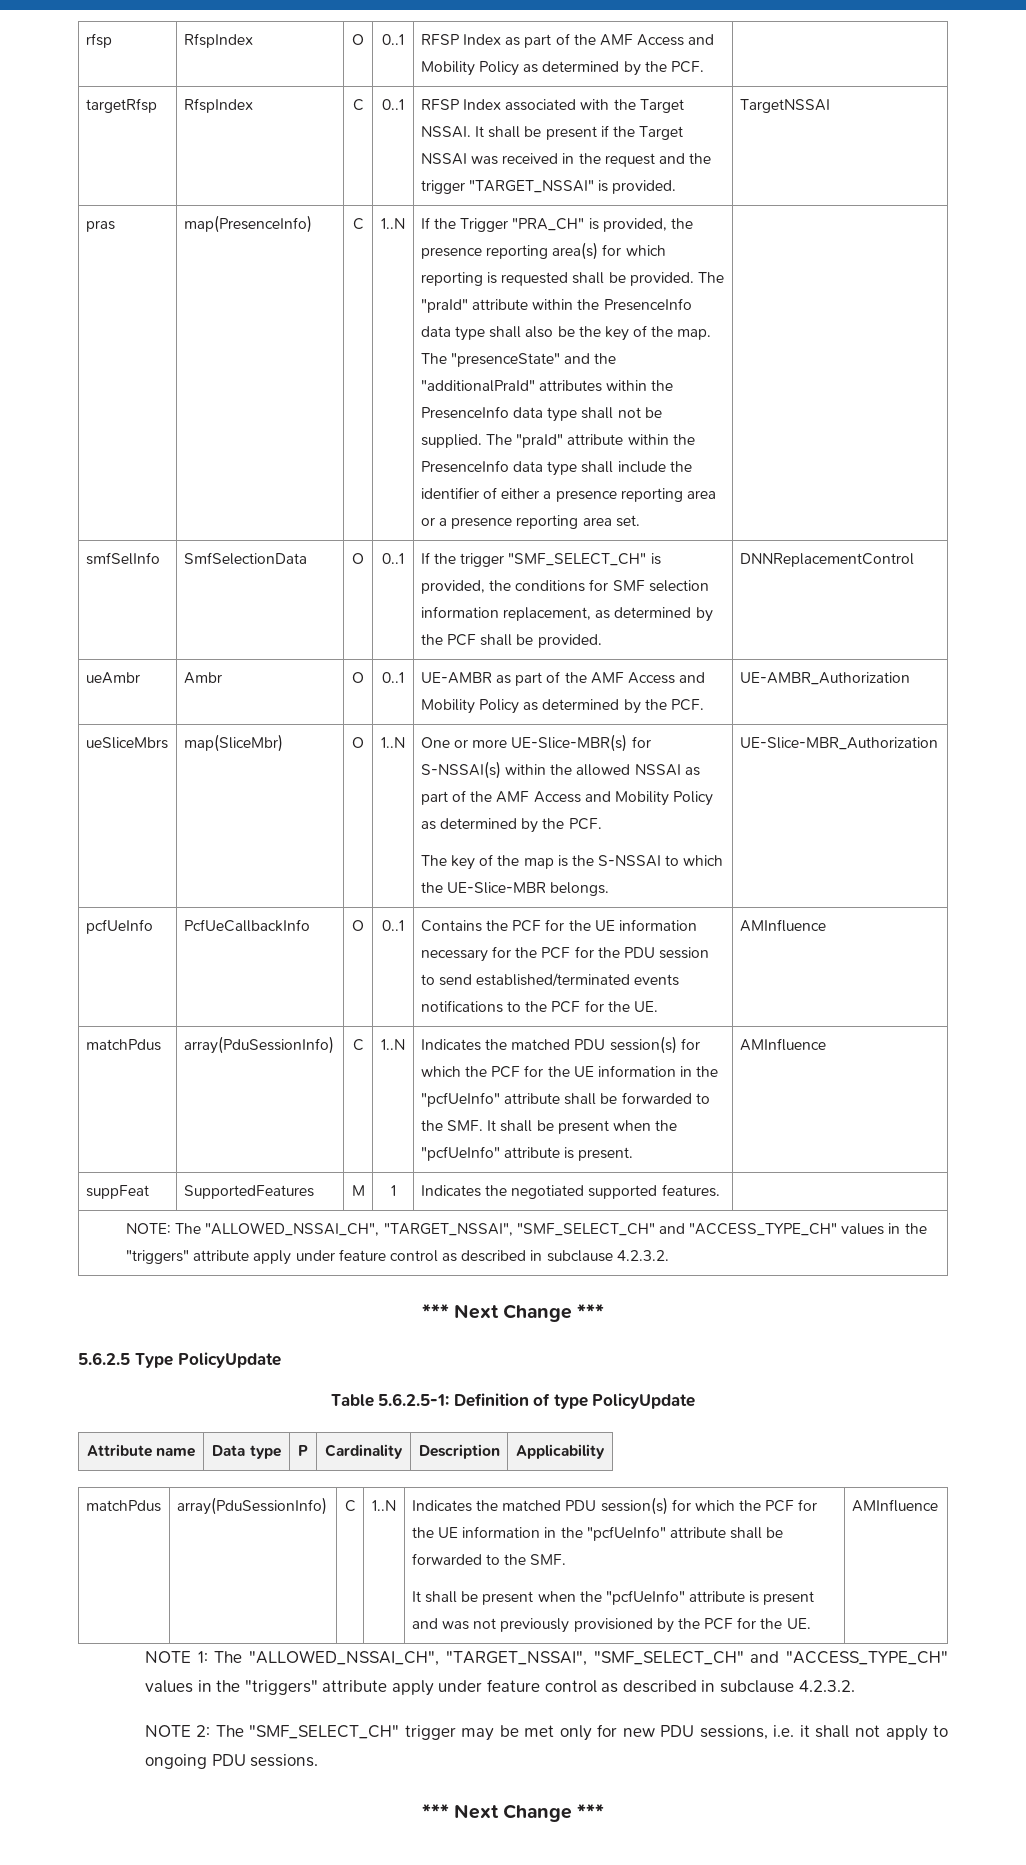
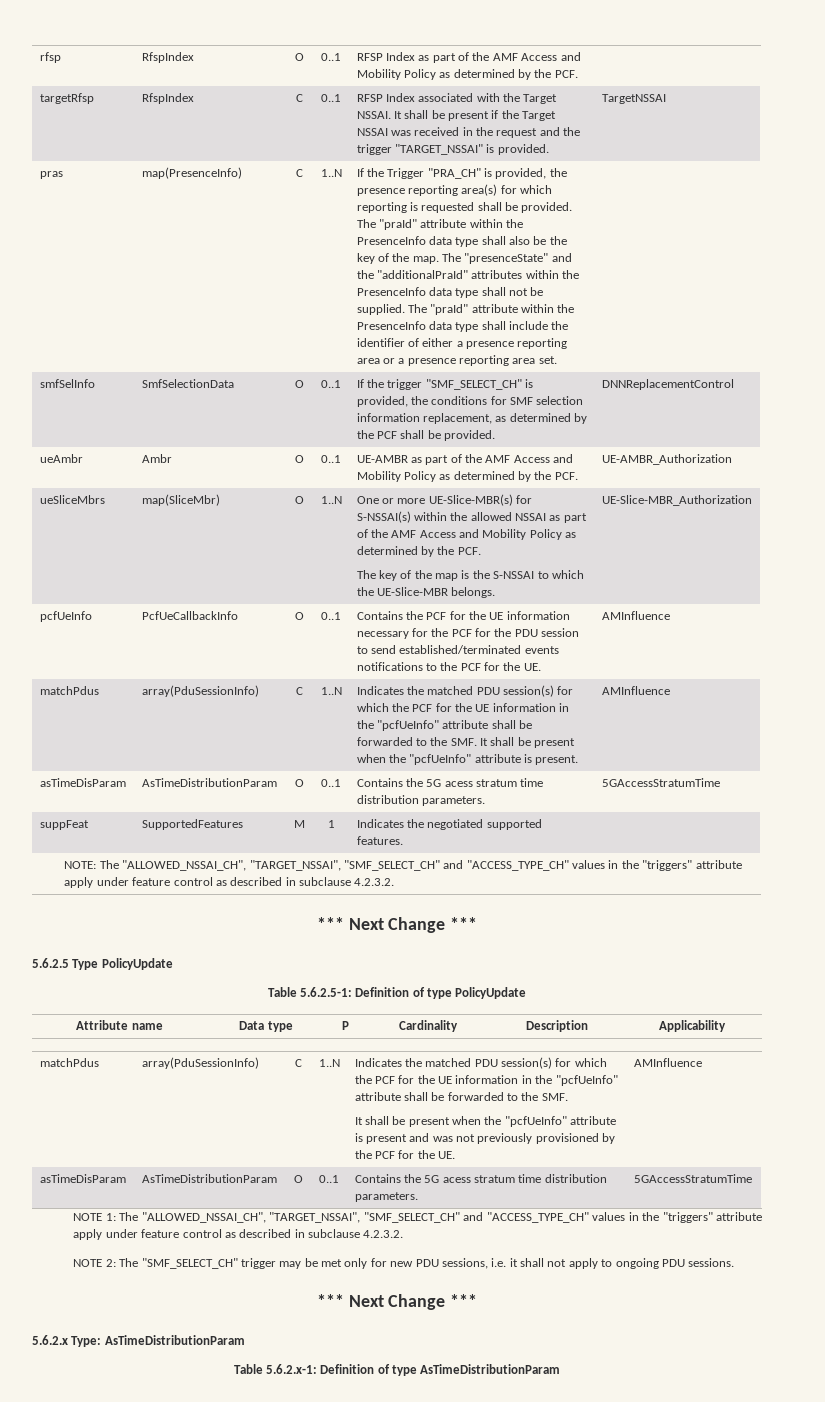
  matchPdus | array(PduSessionInfo) | C | 1..N | Indicates the matched PDU session(s) for which the PCF for the UE information in the "pcfUeInfo" attribute shall be forwarded to the SMF. It shall be present when the "pcfUeInfo" attribute is present. | AMInfluence
+ asTimeDisParam | AsTimeDistributionParam | O | 0..1 | Contains the 5G acess stratum time distribution parameters. | 5GAccessStratumTime
  It shall be present when the "pcfUeInfo" attribute is present and was not previously provisioned by the PCF for the UE. | AMInfluence
+ asTimeDisParam | AsTimeDistributionParam | O | 0..1 | Contains the 5G acess stratum time distribution parameters. | 5GAccessStratumTime
+ 5.6.2.x Type: AsTimeDistributionParam
+ Table 5.6.2.x-1: Definition of type AsTimeDistributionParam

